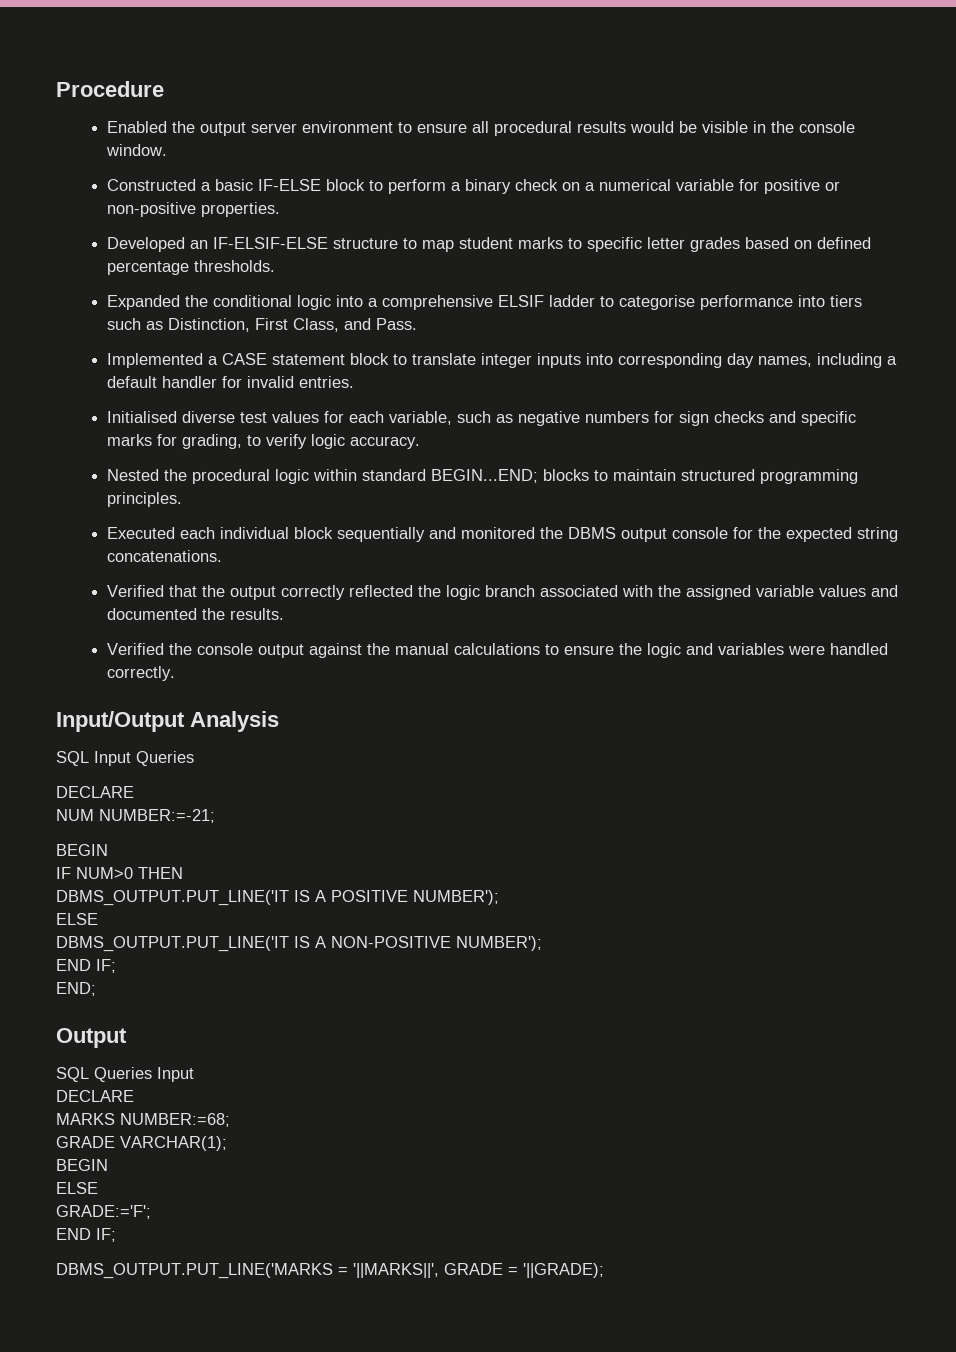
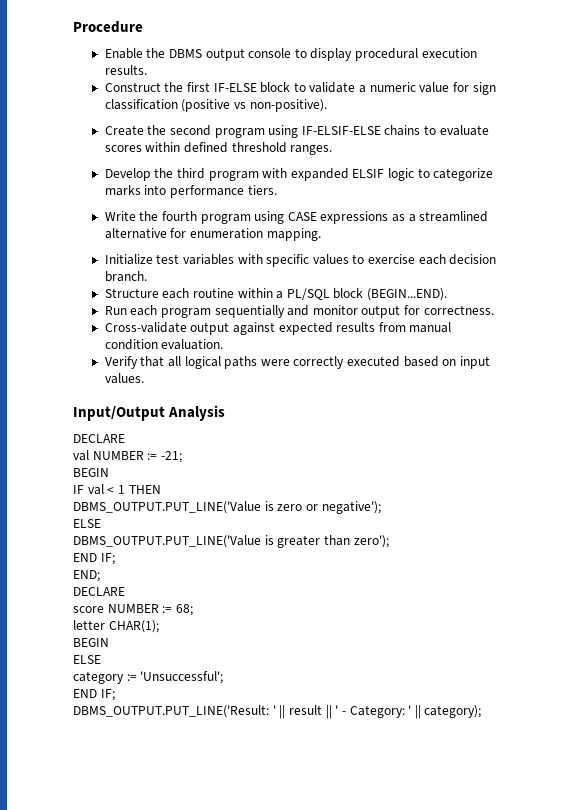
- Enabled the output server environment to ensure all procedural results would be visible in the console window.
- Constructed a basic IF-ELSE block to perform a binary check on a numerical variable for positive or non-positive properties.
- Developed an IF-ELSIF-ELSE structure to map student marks to specific letter grades based on defined percentage thresholds.
- Expanded the conditional logic into a comprehensive ELSIF ladder to categorise performance into tiers such as Distinction, First Class, and Pass.
- Implemented a CASE statement block to translate integer inputs into corresponding day names, including a default handler for invalid entries.
- Initialised diverse test values for each variable, such as negative numbers for sign checks and specific marks for grading, to verify logic accuracy.
- Nested the procedural logic within standard BEGIN...END; blocks to maintain structured programming principles.
- Executed each individual block sequentially and monitored the DBMS output console for the expected string concatenations.
- Verified that the output correctly reflected the logic branch associated with the assigned variable values and documented the results.
- Verified the console output against the manual calculations to ensure the logic and variables were handled correctly.
+ Enable the DBMS output console to display procedural execution results.
+ Construct the first IF-ELSE block to validate a numeric value for sign classification (positive vs non-positive).
+ Create the second program using IF-ELSIF-ELSE chains to evaluate scores within defined threshold ranges.
+ Develop the third program with expanded ELSIF logic to categorize marks into performance tiers.
+ Write the fourth program using CASE expressions as a streamlined alternative for enumeration mapping.
+ Initialize test variables with specific values to exercise each decision branch.
+ Structure each routine within a PL/SQL block (BEGIN...END).
+ Run each program sequentially and monitor output for correctness.
+ Cross-validate output against expected results from manual condition evaluation.
+ Verify that all logical paths were correctly executed based on input values.
  Input/Output Analysis
- SQL Input Queries
  DECLARE
- NUM NUMBER:=-21;
+ val NUMBER := -21;
  BEGIN
- IF NUM>0 THEN
- DBMS_OUTPUT.PUT_LINE('IT IS A POSITIVE NUMBER');
+ IF val < 1 THEN
+ DBMS_OUTPUT.PUT_LINE('Value is zero or negative');
  ELSE
- DBMS_OUTPUT.PUT_LINE('IT IS A NON-POSITIVE NUMBER');
+ DBMS_OUTPUT.PUT_LINE('Value is greater than zero');
  END IF;
  END;
- Output
- SQL Queries Input
  DECLARE
- MARKS NUMBER:=68;
- GRADE VARCHAR(1);
+ score NUMBER := 68;
+ letter CHAR(1);
- GRADE:='F';
+ category := 'Unsuccessful';
  END IF;
- DBMS_OUTPUT.PUT_LINE('MARKS = '||MARKS||', GRADE = '||GRADE);
+ DBMS_OUTPUT.PUT_LINE('Result: ' || result || ' - Category: ' || category);

